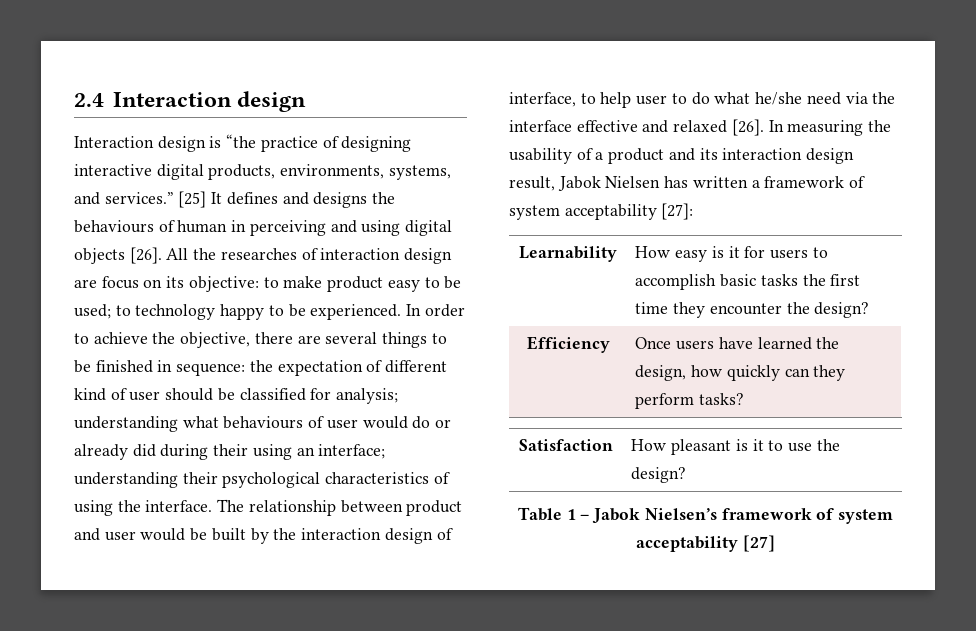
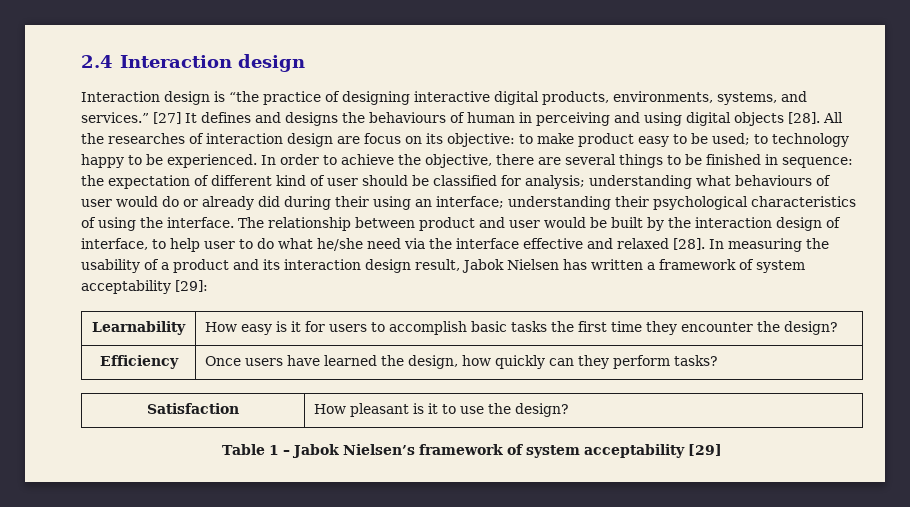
- [25] It defines and designs the behaviours of human in perceiving and using digital objects [26].
+ [27] It defines and designs the behaviours of human in perceiving and using digital objects [28].
- The relationship between product and user would be built by the interaction design of interface, to help user to do what he/she need via the interface effective and relaxed [26].
+ The relationship between product and user would be built by the interaction design of interface, to help user to do what he/she need via the interface effective and relaxed [28].
- In measuring the usability of a product and its interaction design result, Jabok Nielsen has written a framework of system acceptability [27]:
+ In measuring the usability of a product and its interaction design result, Jabok Nielsen has written a framework of system acceptability [29]:
- Table 1 – Jabok Nielsen’s framework of system acceptability [27]
+ Table 1 – Jabok Nielsen’s framework of system acceptability [29]

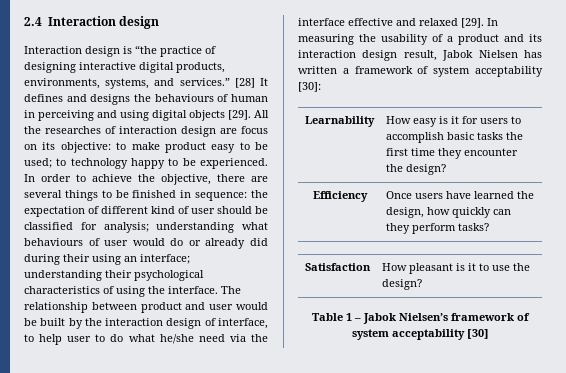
- [27] It defines and designs the behaviours of human in perceiving and using digital objects [28].
+ [28] It defines and designs the behaviours of human in perceiving and using digital objects [29].
- The relationship between product and user would be built by the interaction design of interface, to help user to do what he/she need via the interface effective and relaxed [28].
+ The relationship between product and user would be built by the interaction design of interface, to help user to do what he/she need via the interface effective and relaxed [29].
- In measuring the usability of a product and its interaction design result, Jabok Nielsen has written a framework of system acceptability [29]:
+ In measuring the usability of a product and its interaction design result, Jabok Nielsen has written a framework of system acceptability [30]:
- Table 1 – Jabok Nielsen’s framework of system acceptability [29]
+ Table 1 – Jabok Nielsen’s framework of system acceptability [30]

